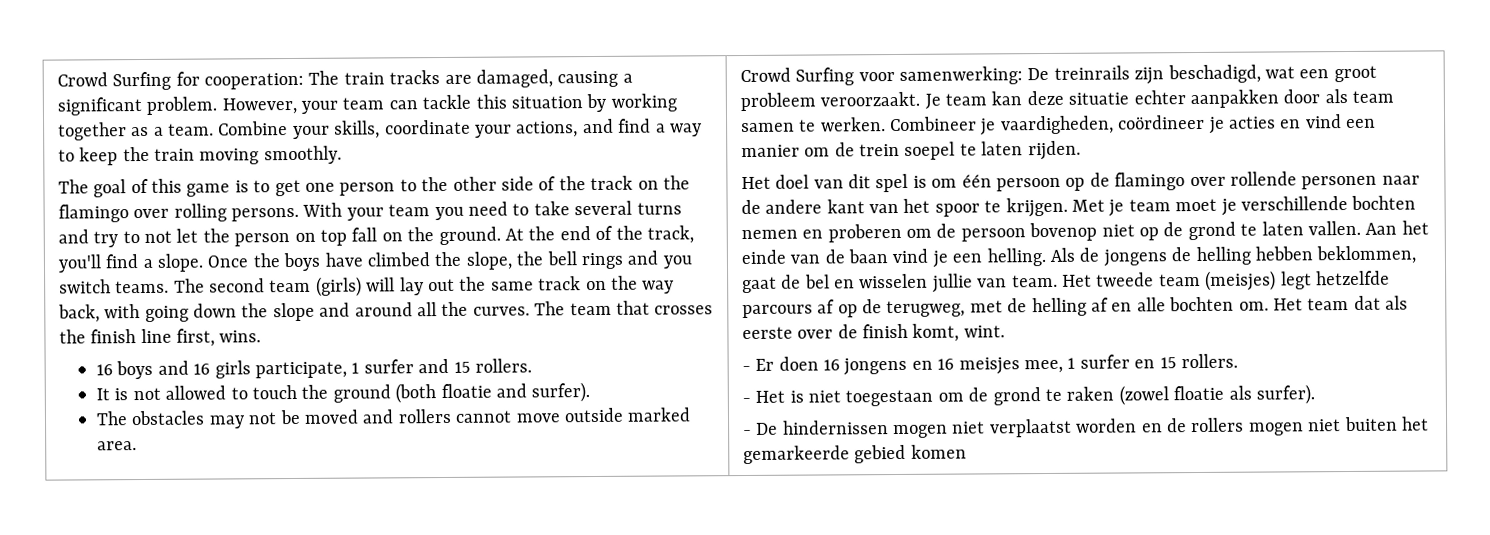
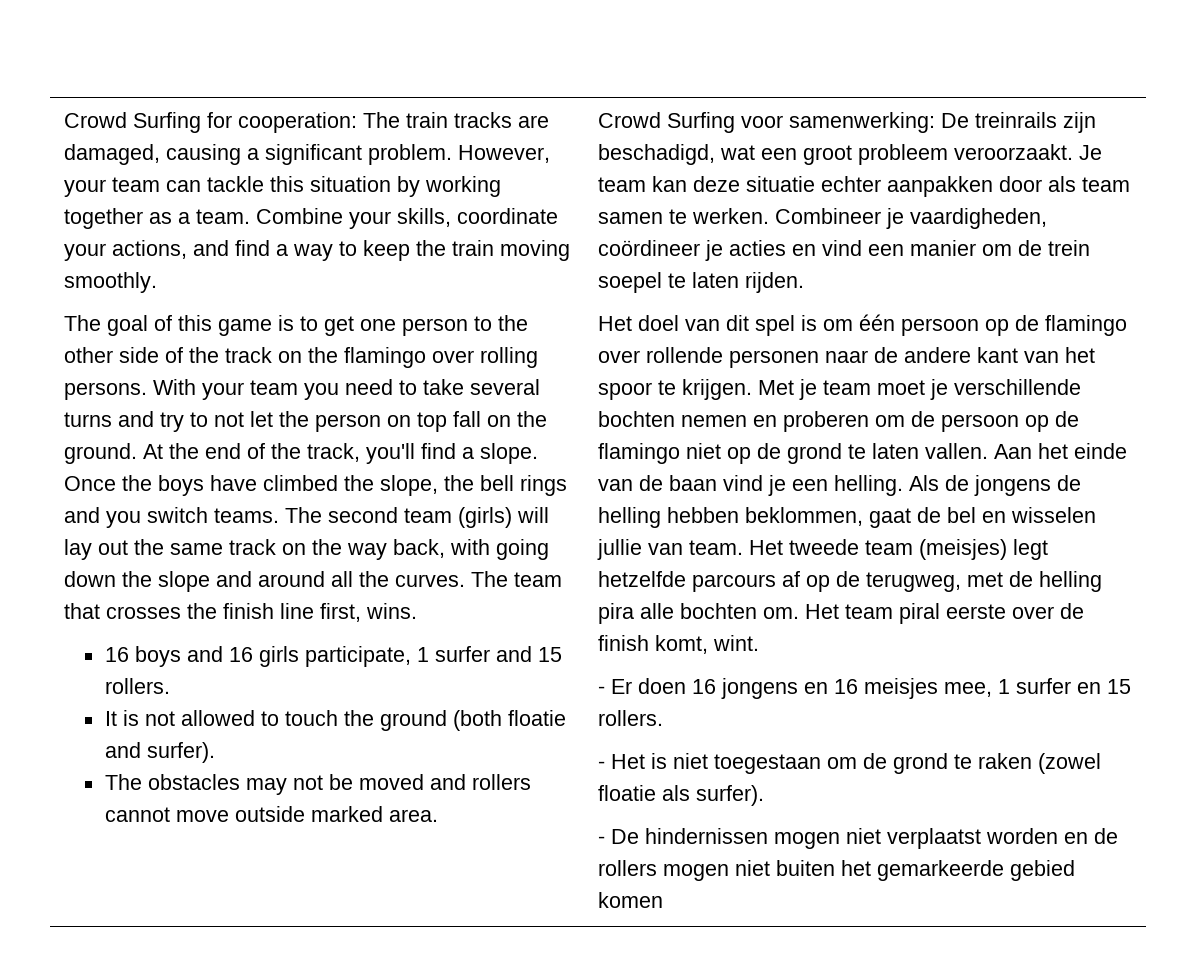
- Met je team moet je verschillende bochten nemen en proberen om de persoon bovenop niet op de grond te laten vallen.
+ Met je team moet je verschillende bochten nemen en proberen om de persoon op de flamingo niet op de grond te laten vallen.
- Het tweede team (meisjes) legt hetzelfde parcours af op de terugweg, met de helling af en alle bochten om.
+ Het tweede team (meisjes) legt hetzelfde parcours af op de terugweg, met de helling pira alle bochten om.
- Het team dat als eerste over de finish komt, wint.
+ Het team piral eerste over de finish komt, wint.

